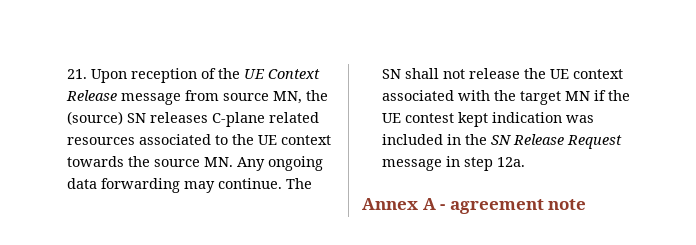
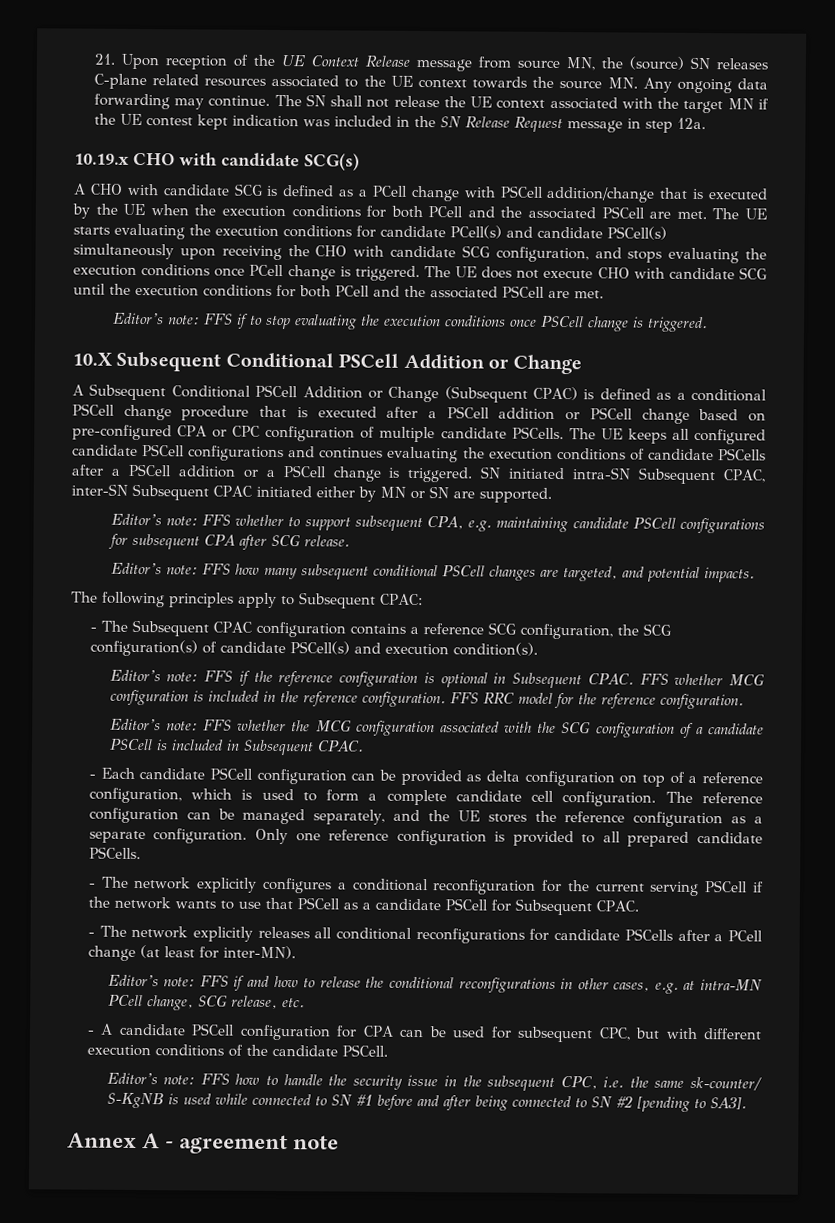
+ 10.19.x CHO with candidate SCG(s)
+ A CHO with candidate SCG is defined as a PCell change with PSCell addition/change that is executed by the UE when the execution conditions for both PCell and the associated PSCell are met. The UE starts evaluating the execution conditions for candidate PCell(s) and candidate PSCell(s) simultaneously upon receiving the CHO with candidate SCG configuration, and stops evaluating the execution conditions once PCell change is triggered. The UE does not execute CHO with candidate SCG until the execution conditions for both PCell and the associated PSCell are met.
+ Editor’s note: FFS if to stop evaluating the execution conditions once PSCell change is triggered.
+ 10.X Subsequent Conditional PSCell Addition or Change
+ A Subsequent Conditional PSCell Addition or Change (Subsequent CPAC) is defined as a conditional PSCell change procedure that is executed after a PSCell addition or PSCell change based on pre-configured CPA or CPC configuration of multiple candidate PSCells. The UE keeps all configured candidate PSCell configurations and continues evaluating the execution conditions of candidate PSCells after a PSCell addition or a PSCell change is triggered. SN initiated intra-SN Subsequent CPAC, inter-SN Subsequent CPAC initiated either by MN or SN are supported.
+ Editor’s note: FFS whether to support subsequent CPA, e.g. maintaining candidate PSCell configurations for subsequent CPA after SCG release.
+ Editor’s note: FFS how many subsequent conditional PSCell changes are targeted, and potential impacts.
+ The following principles apply to Subsequent CPAC:
+ - The Subsequent CPAC configuration contains a reference SCG configuration, the SCG configuration(s) of candidate PSCell(s) and execution condition(s).
+ Editor’s note: FFS if the reference configuration is optional in Subsequent CPAC. FFS whether MCG configuration is included in the reference configuration. FFS RRC model for the reference configuration.
+ Editor’s note: FFS whether the MCG configuration associated with the SCG configuration of a candidate PSCell is included in Subsequent CPAC.
+ - Each candidate PSCell configuration can be provided as delta configuration on top of a reference configuration, which is used to form a complete candidate cell configuration. The reference configuration can be managed separately, and the UE stores the reference configuration as a separate configuration. Only one reference configuration is provided to all prepared candidate PSCells.
+ - The network explicitly configures a conditional reconfiguration for the current serving PSCell if the network wants to use that PSCell as a candidate PSCell for Subsequent CPAC.
+ - The network explicitly releases all conditional reconfigurations for candidate PSCells after a PCell change (at least for inter-MN).
+ Editor’s note: FFS if and how to release the conditional reconfigurations in other cases, e.g. at intra-MN PCell change, SCG release, etc.
+ - A candidate PSCell configuration for CPA can be used for subsequent CPC, but with different execution conditions of the candidate PSCell.
+ Editor’s note: FFS how to handle the security issue in the subsequent CPC, i.e. the same sk-counter/ S-KgNB is used while connected to SN #1 before and after being connected to SN #2 [pending to SA3].

